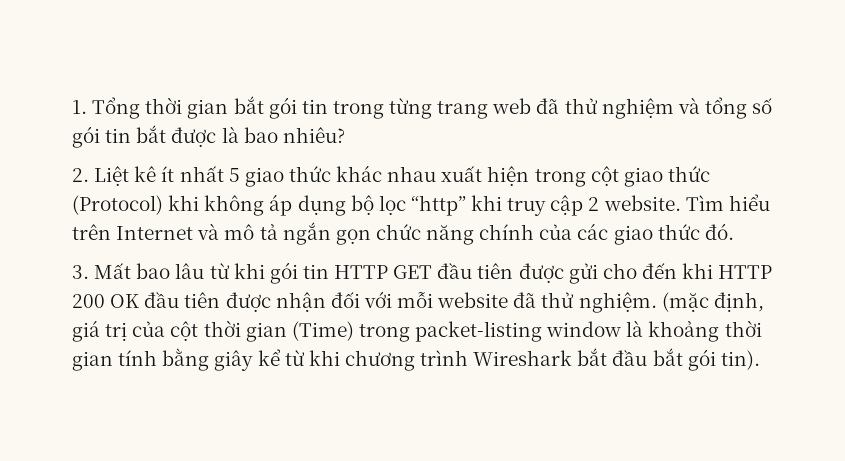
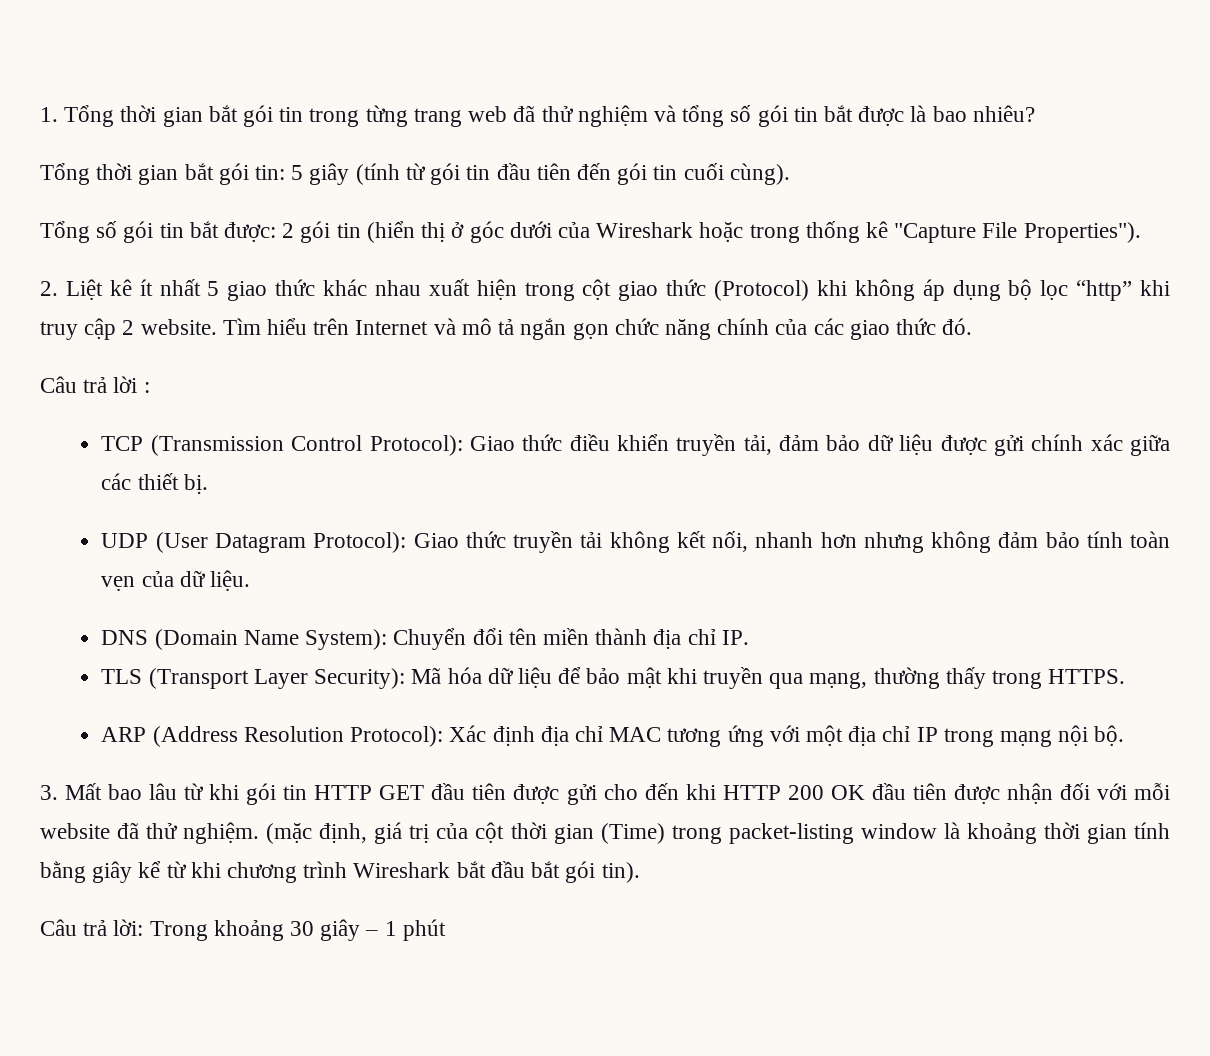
+ Tổng thời gian bắt gói tin: 5 giây (tính từ gói tin đầu tiên đến gói tin cuối cùng).
+ Tổng số gói tin bắt được: 2 gói tin (hiển thị ở góc dưới của Wireshark hoặc trong thống kê "Capture File Properties").
+ Câu trả lời :
+ TCP (Transmission Control Protocol): Giao thức điều khiển truyền tải, đảm bảo dữ liệu được gửi chính xác giữa các thiết bị.
+ UDP (User Datagram Protocol): Giao thức truyền tải không kết nối, nhanh hơn nhưng không đảm bảo tính toàn vẹn của dữ liệu.
+ DNS (Domain Name System): Chuyển đổi tên miền thành địa chỉ IP.
+ TLS (Transport Layer Security): Mã hóa dữ liệu để bảo mật khi truyền qua mạng, thường thấy trong HTTPS.
+ ARP (Address Resolution Protocol): Xác định địa chỉ MAC tương ứng với một địa chỉ IP trong mạng nội bộ.
+ Câu trả lời: Trong khoảng 30 giây – 1 phút

